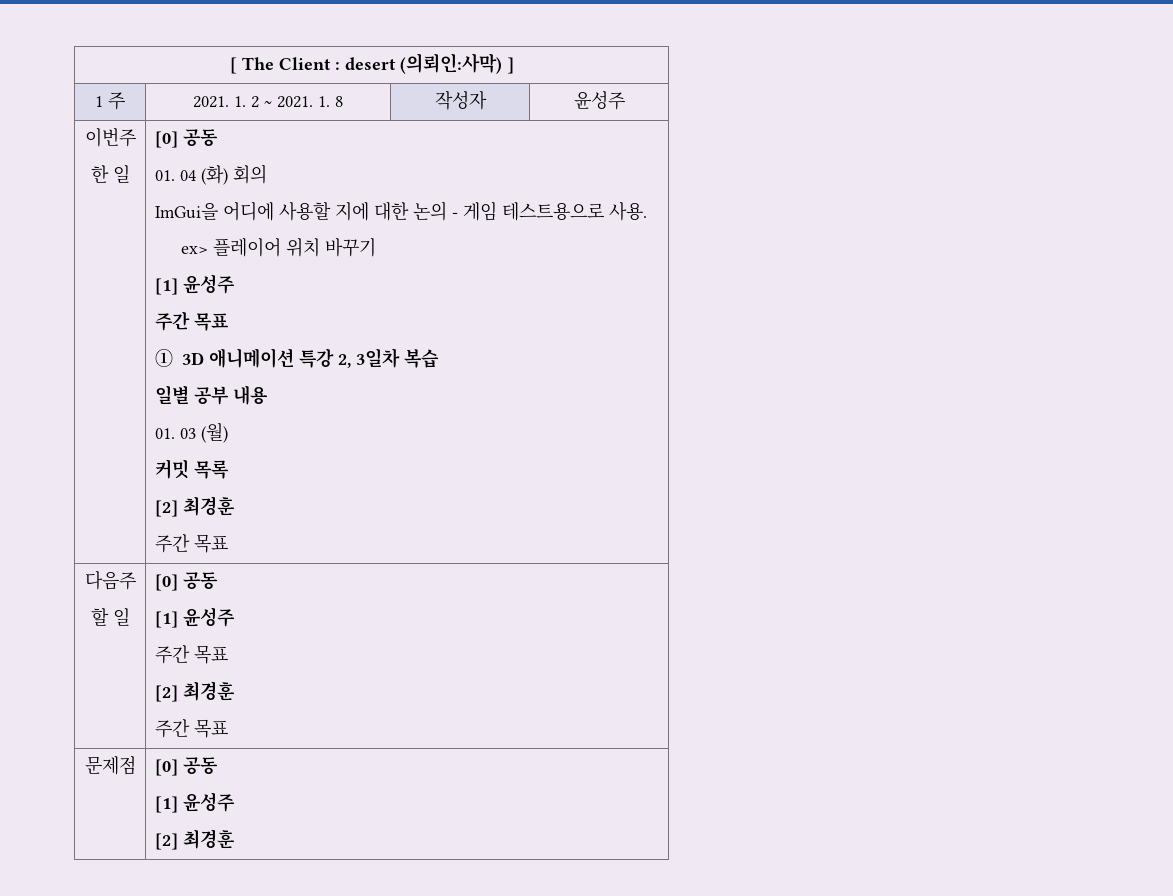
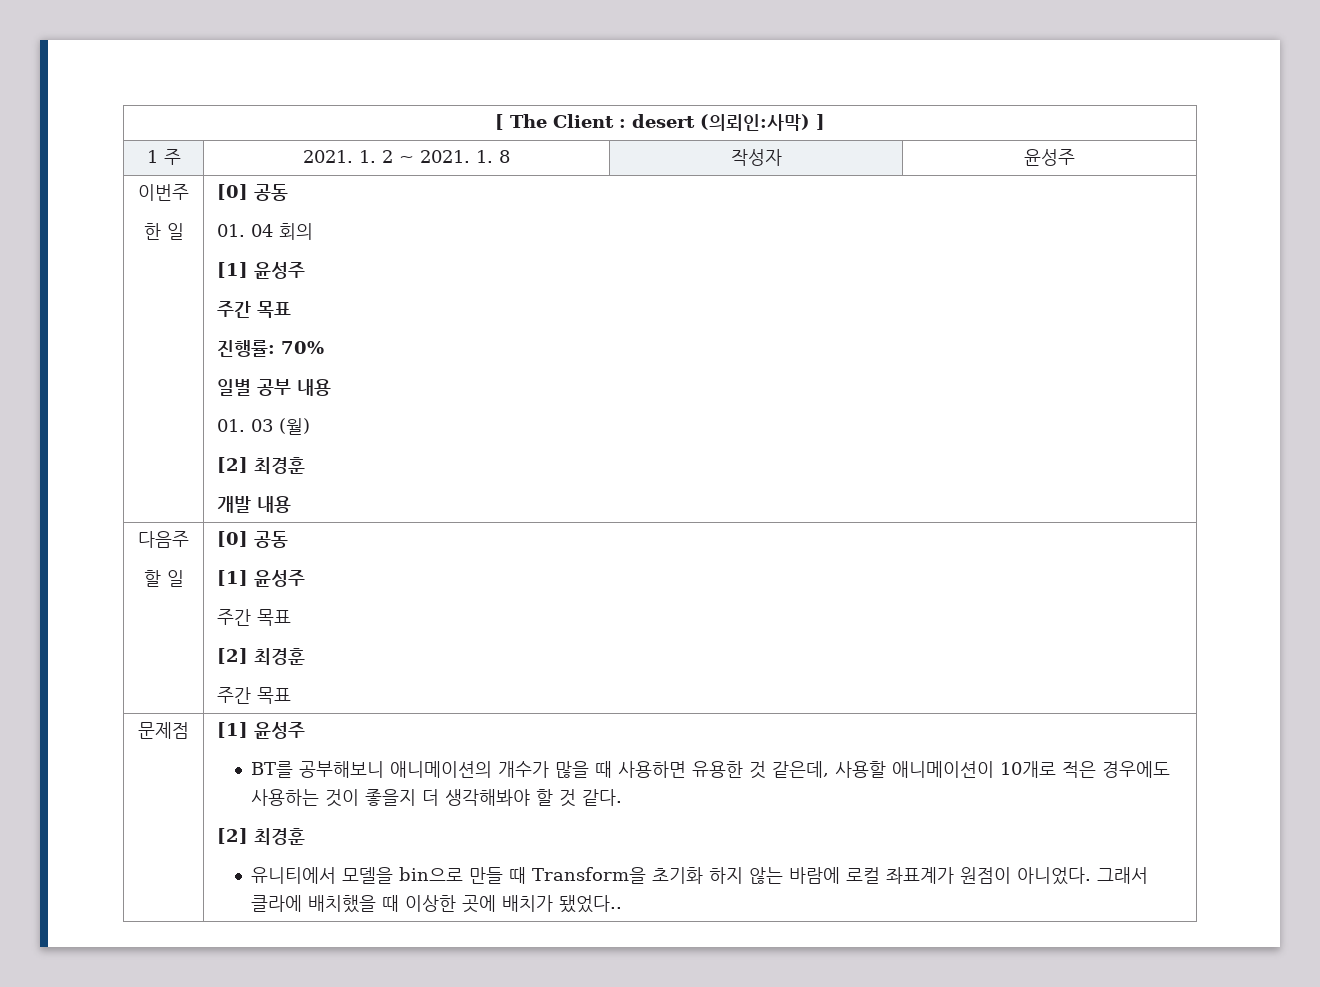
- 01. 04 (화) 회의
- ImGui을 어디에 사용할 지에 대한 논의 - 게임 테스트용으로 사용.
- ex> 플레이어 위치 바꾸기
+ 01. 04 회의
  [1] 윤성주
  주간 목표
- ① 3D 애니메이션 특강 2, 3일차 복습
+ 진행률: 70%
  01. 03 (월)
- 커밋 목록
  [2] 최경훈
- 주간 목표
+ 개발 내용
- 문제점 | [0] 공동
- [1] 윤성주
+ 문제점 | [1] 윤성주
+ BT를 공부해보니 애니메이션의 개수가 많을 때 사용하면 유용한 것 같은데, 사용할 애니메이션이 10개로 적은 경우에도 사용하는 것이 좋을지 더 생각해봐야 할 것 같다.
  [2] 최경훈
+ 유니티에서 모델을 bin으로 만들 때 Transform을 초기화 하지 않는 바람에 로컬 좌표계가 원점이 아니었다. 그래서 클라에 배치했을 때 이상한 곳에 배치가 됐었다..

